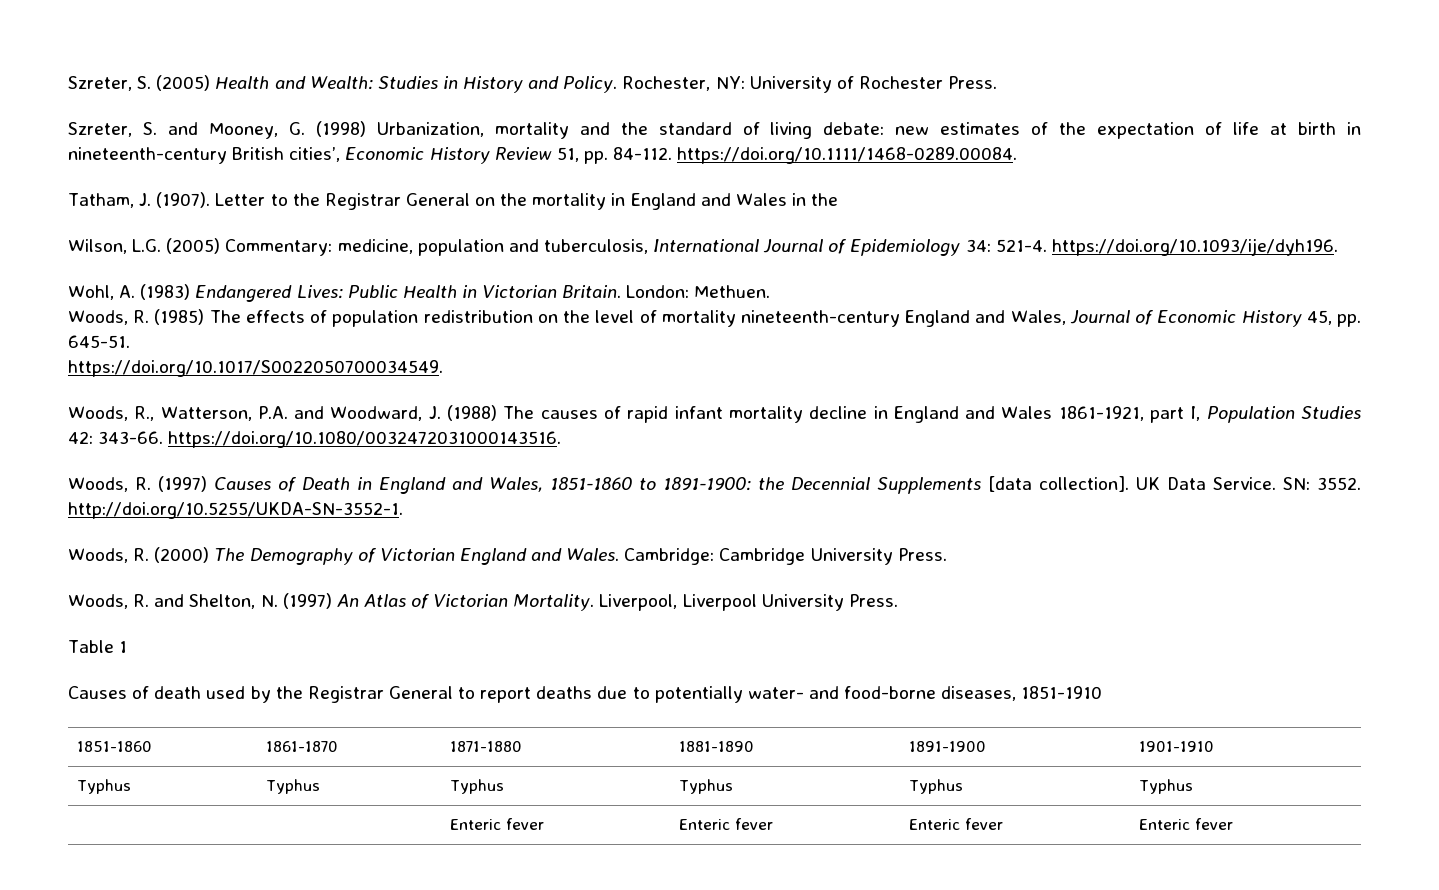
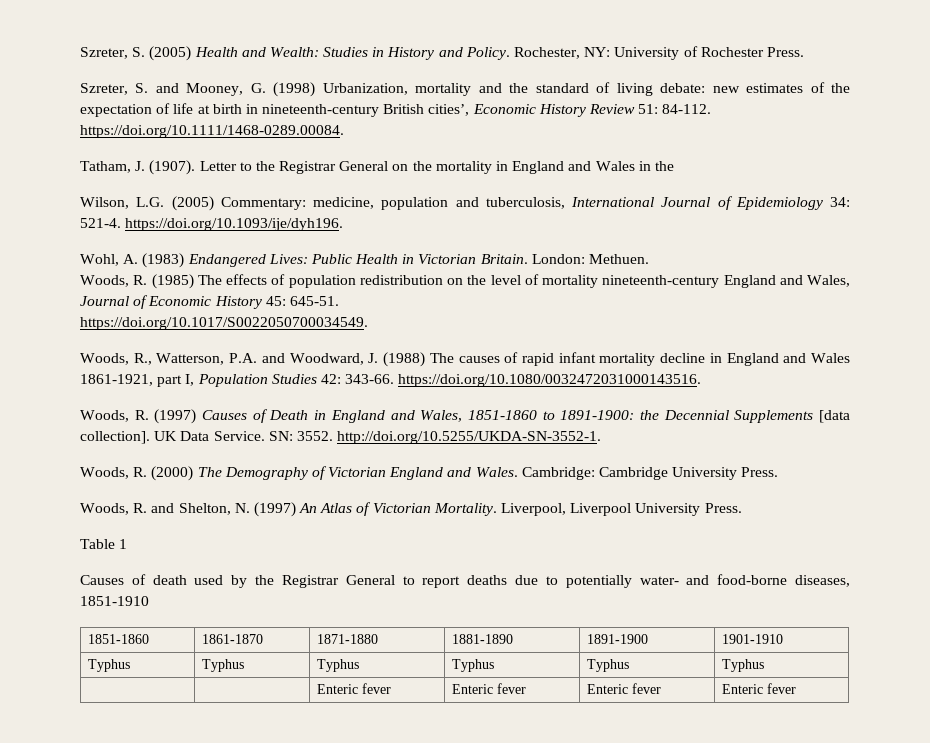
- Szreter, S. and Mooney, G. (1998) Urbanization, mortality and the standard of living debate: new estimates of the expectation of life at birth in nineteenth-century British cities’, Economic History Review 51, pp. 84-112. https://doi.org/10.1111/1468-0289.00084.
+ Szreter, S. and Mooney, G. (1998) Urbanization, mortality and the standard of living debate: new estimates of the expectation of life at birth in nineteenth-century British cities’, Economic History Review 51: 84-112. https://doi.org/10.1111/1468-0289.00084.
- Woods, R. (1985) The effects of population redistribution on the level of mortality nineteenth-century England and Wales, Journal of Economic History 45, pp. 645-51.
+ Woods, R. (1985) The effects of population redistribution on the level of mortality nineteenth-century England and Wales, Journal of Economic History 45: 645-51.

